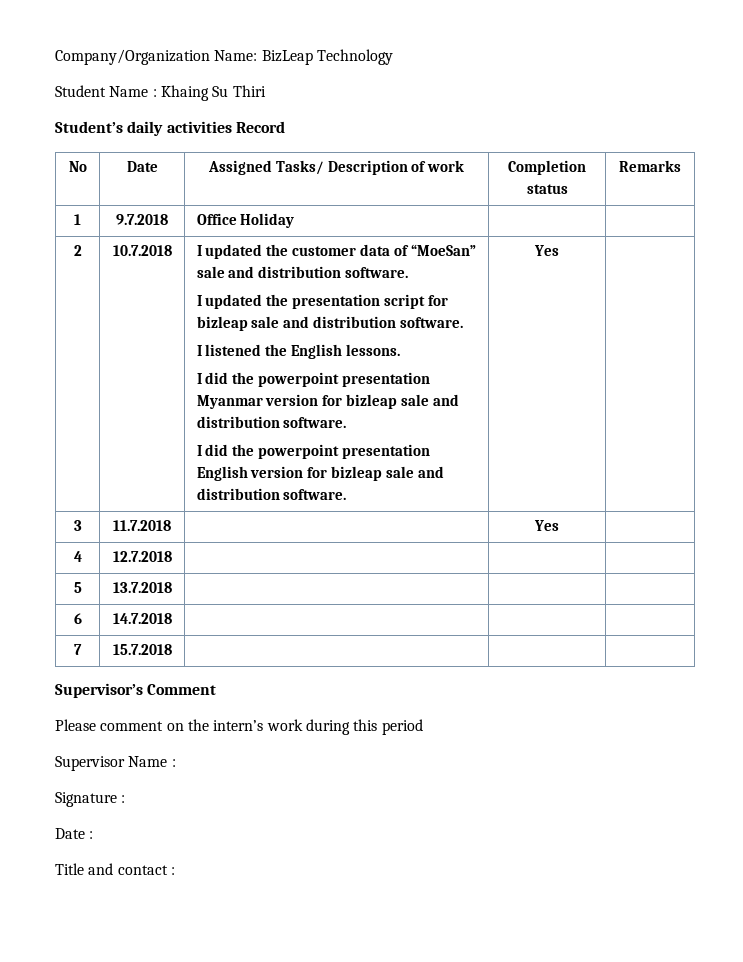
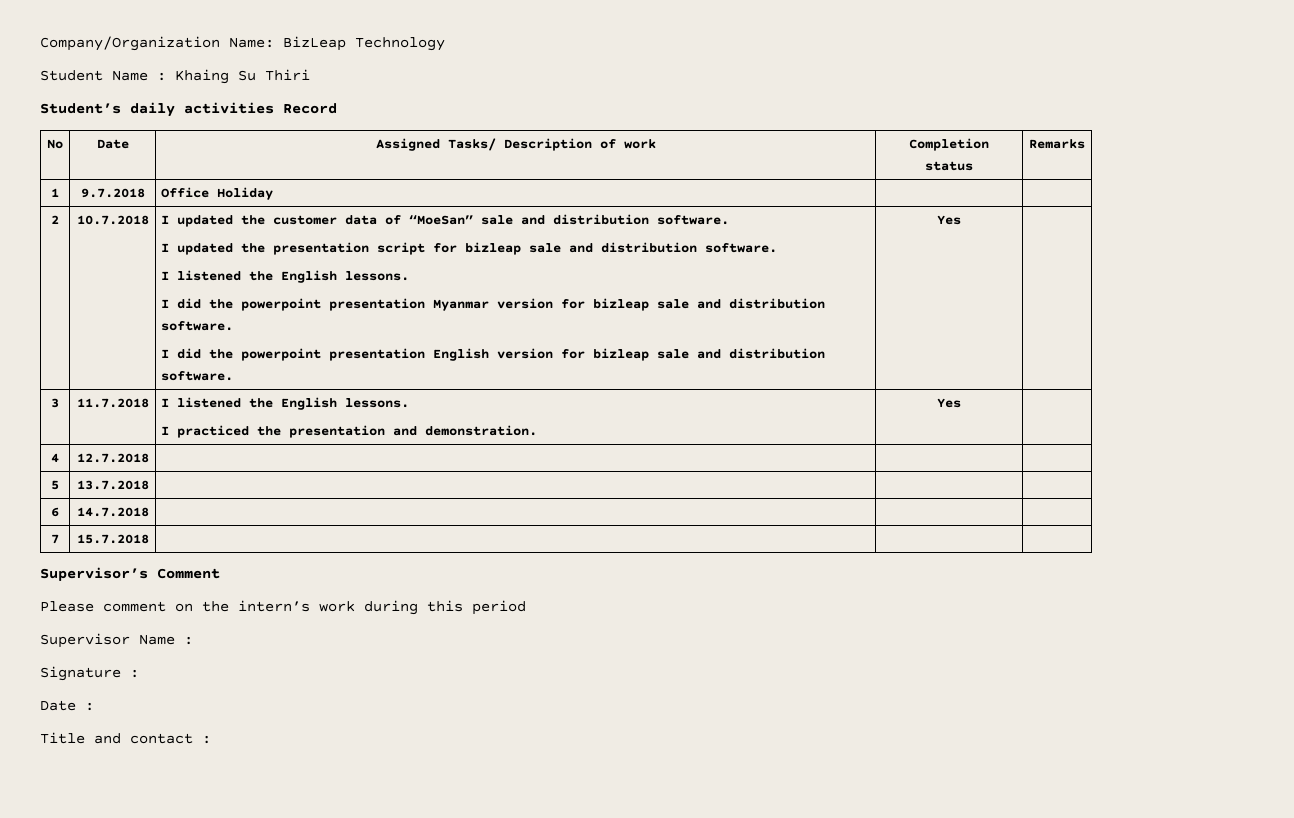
- 3 | 11.7.2018 | | Yes |
+ 3 | 11.7.2018 | I listened the English lessons.
+ I practiced the presentation and demonstration. | Yes |

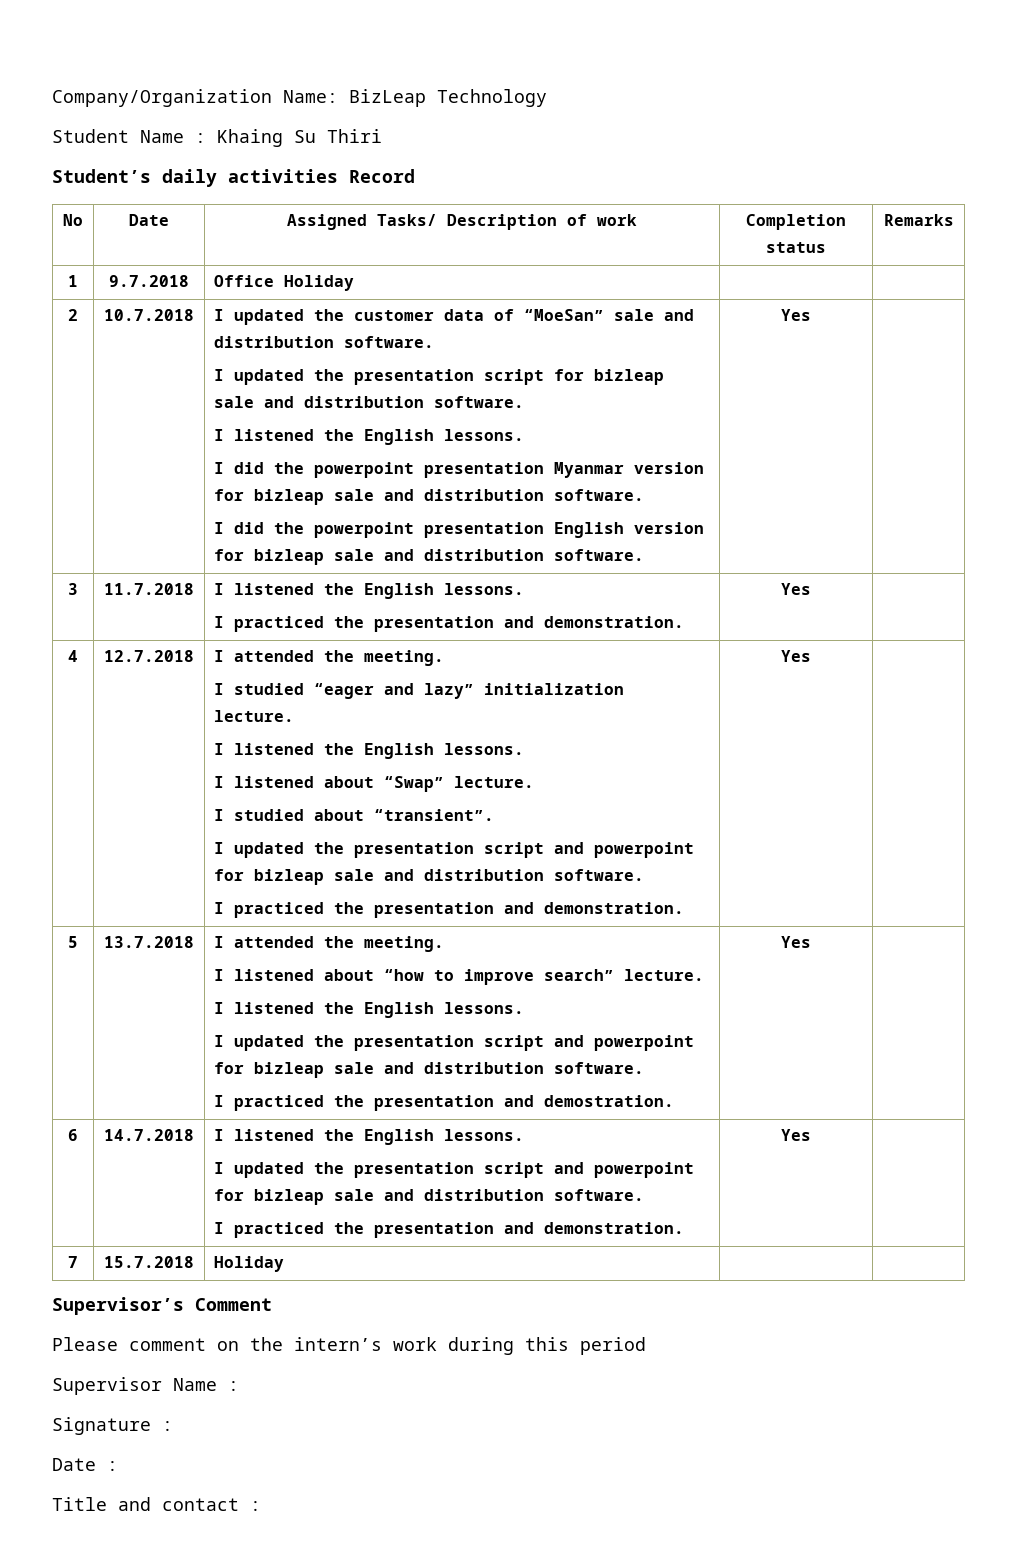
- 12.7.2018 | | |
- 5 | 13.7.2018 | | |
- 6 | 14.7.2018 | | |
+ 12.7.2018 | I attended the meeting.
+ I studied “eager and lazy” initialization lecture.
+ I listened the English lessons.
+ I listened about “Swap” lecture.
+ I studied about “transient”.
+ I updated the presentation script and powerpoint for bizleap sale and distribution software.
+ I practiced the presentation and demonstration. | Yes |
+ 5 | 13.7.2018 | I attended the meeting.
+ I listened about “how to improve search” lecture.
+ I listened the English lessons.
+ I updated the presentation script and powerpoint for bizleap sale and distribution software.
+ I practiced the presentation and demostration. | Yes |
+ 6 | 14.7.2018 | I listened the English lessons.
+ I updated the presentation script and powerpoint for bizleap sale and distribution software.
+ I practiced the presentation and demonstration. | Yes |
- 7 | 15.7.2018 | | |
+ 7 | 15.7.2018 | Holiday | |

